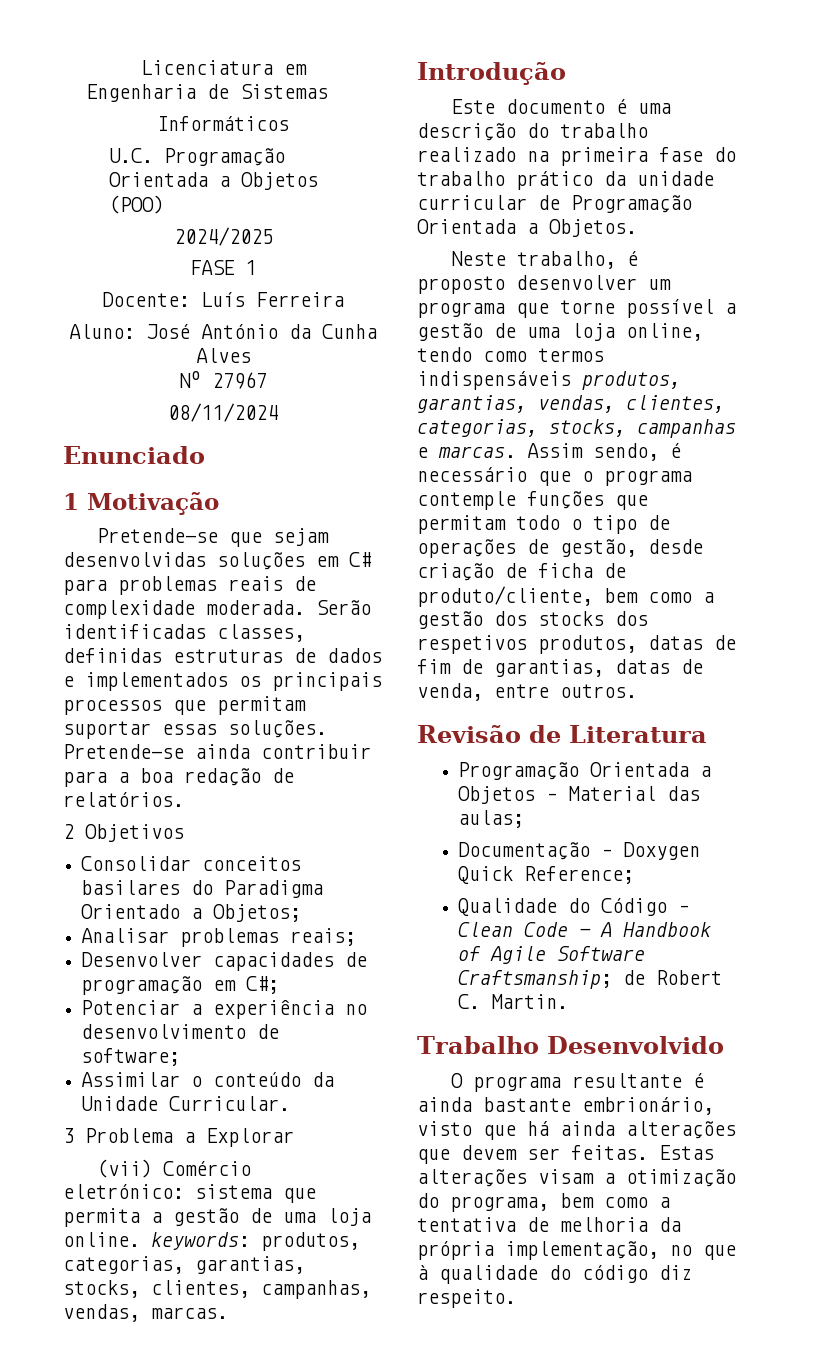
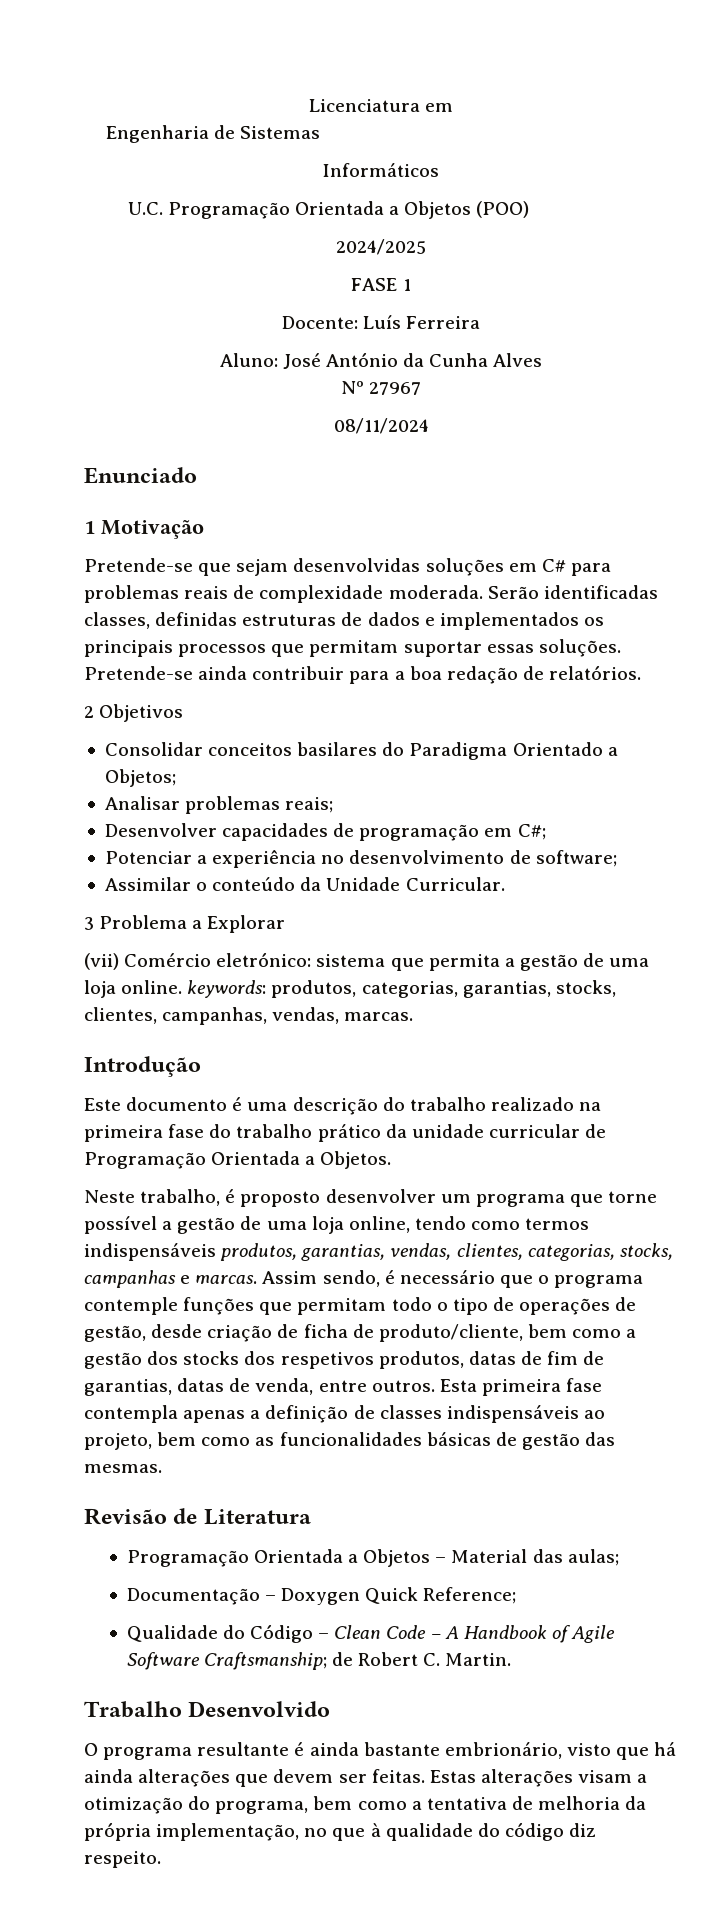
+ Esta primeira fase contempla apenas a definição de classes indispensáveis ao projeto, bem como as funcionalidades básicas de gestão das mesmas.

